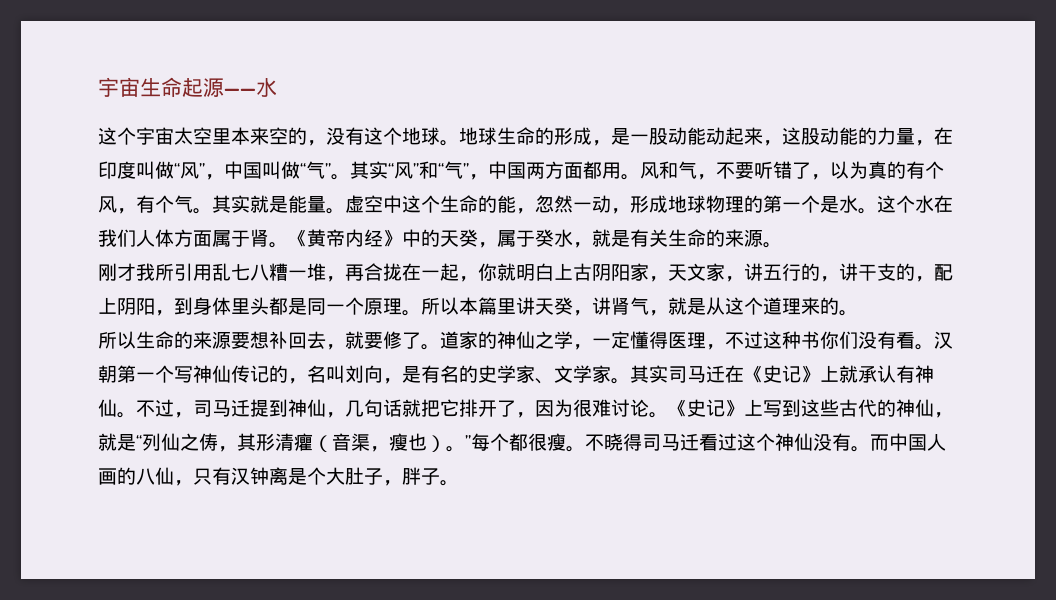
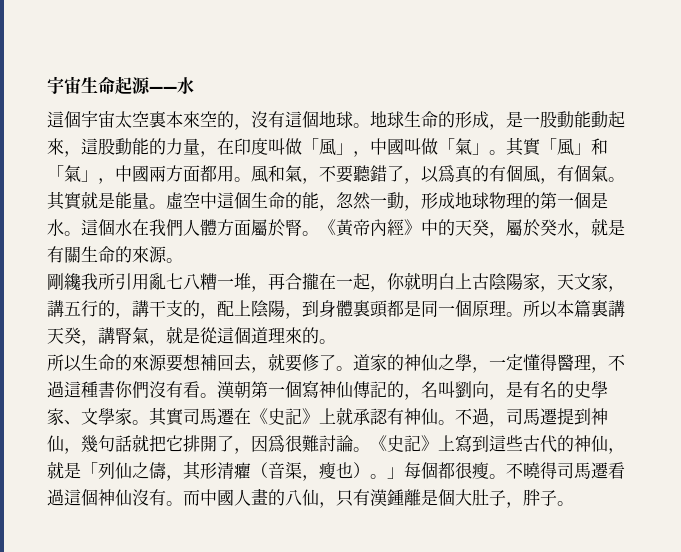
- 这个宇宙太空里本来空的，没有这个地球。
+ 這個宇宙太空裏本來空的，沒有這個地球。
- 地球生命的形成，是一股动能动起来，这股动能的力量，在印度叫做“风”，中国叫做“气”。其实“风”和“气”，中国两方面都用。风和气，不要听错了，以为真的有个风，有个气。其实就是能量。虚空中这个生命的能，忽然一动，形成地球物理的第一个是水。这个水在我们人体方面属于肾。《黄帝内经》中的天癸，属于癸水，就是有关生命的来源。
+ 地球生命的形成，是一股動能動起來，這股動能的力量，在印度叫做「風」，中國叫做「氣」。其實「風」和「氣」，中國兩方面都用。風和氣，不要聽錯了，以爲真的有個風，有個氣。其實就是能量。虛空中這個生命的能，忽然一動，形成地球物理的第一個是水。這個水在我們人體方面屬於腎。《黃帝內經》中的天癸，屬於癸水，就是有關生命的來源。
- 刚才我所引用乱七八糟一堆，再合拢在一起，你就明白上古阴阳家，天文家，讲五行的，讲干支的，配上阴阳，到身体里头都是同一个原理。
+ 剛纔我所引用亂七八糟一堆，再合攏在一起，你就明白上古陰陽家，天文家，講五行的，講干支的，配上陰陽，到身體裏頭都是同一個原理。
- 所以本篇里讲天癸，讲肾气，就是从这个道理来的。
+ 所以本篇裏講天癸，講腎氣，就是從這個道理來的。
- 所以生命的来源要想补回去，就要修了。
+ 所以生命的來源要想補回去，就要修了。
- 道家的神仙之学，一定懂得医理，不过这种书你们没有看。汉朝第一个写神仙传记的，名叫刘向，是有名的史学家、文学家。其实司马迁在《史记》上就承认有神仙。
+ 道家的神仙之學，一定懂得醫理，不過這種書你們沒有看。漢朝第一個寫神仙傳記的，名叫劉向，是有名的史學家、文學家。其實司馬遷在《史記》上就承認有神仙。
- 不过，司马迁提到神仙，几句话就把它排开了，因为很难讨论。《史记》上写到这些古代的神仙，就是“列仙之俦，其形清癯（音渠，瘦也）。”每个都很瘦。
+ 不過，司馬遷提到神仙，幾句話就把它排開了，因爲很難討論。《史記》上寫到這些古代的神仙，就是「列仙之儔，其形清癯（音渠，瘦也）。」每個都很瘦。
- 不晓得司马迁看过这个神仙没有。
+ 不曉得司馬遷看過這個神仙沒有。
- 而中国人画的八仙，只有汉钟离是个大肚子，胖子。
+ 而中國人畫的八仙，只有漢鍾離是個大肚子，胖子。

